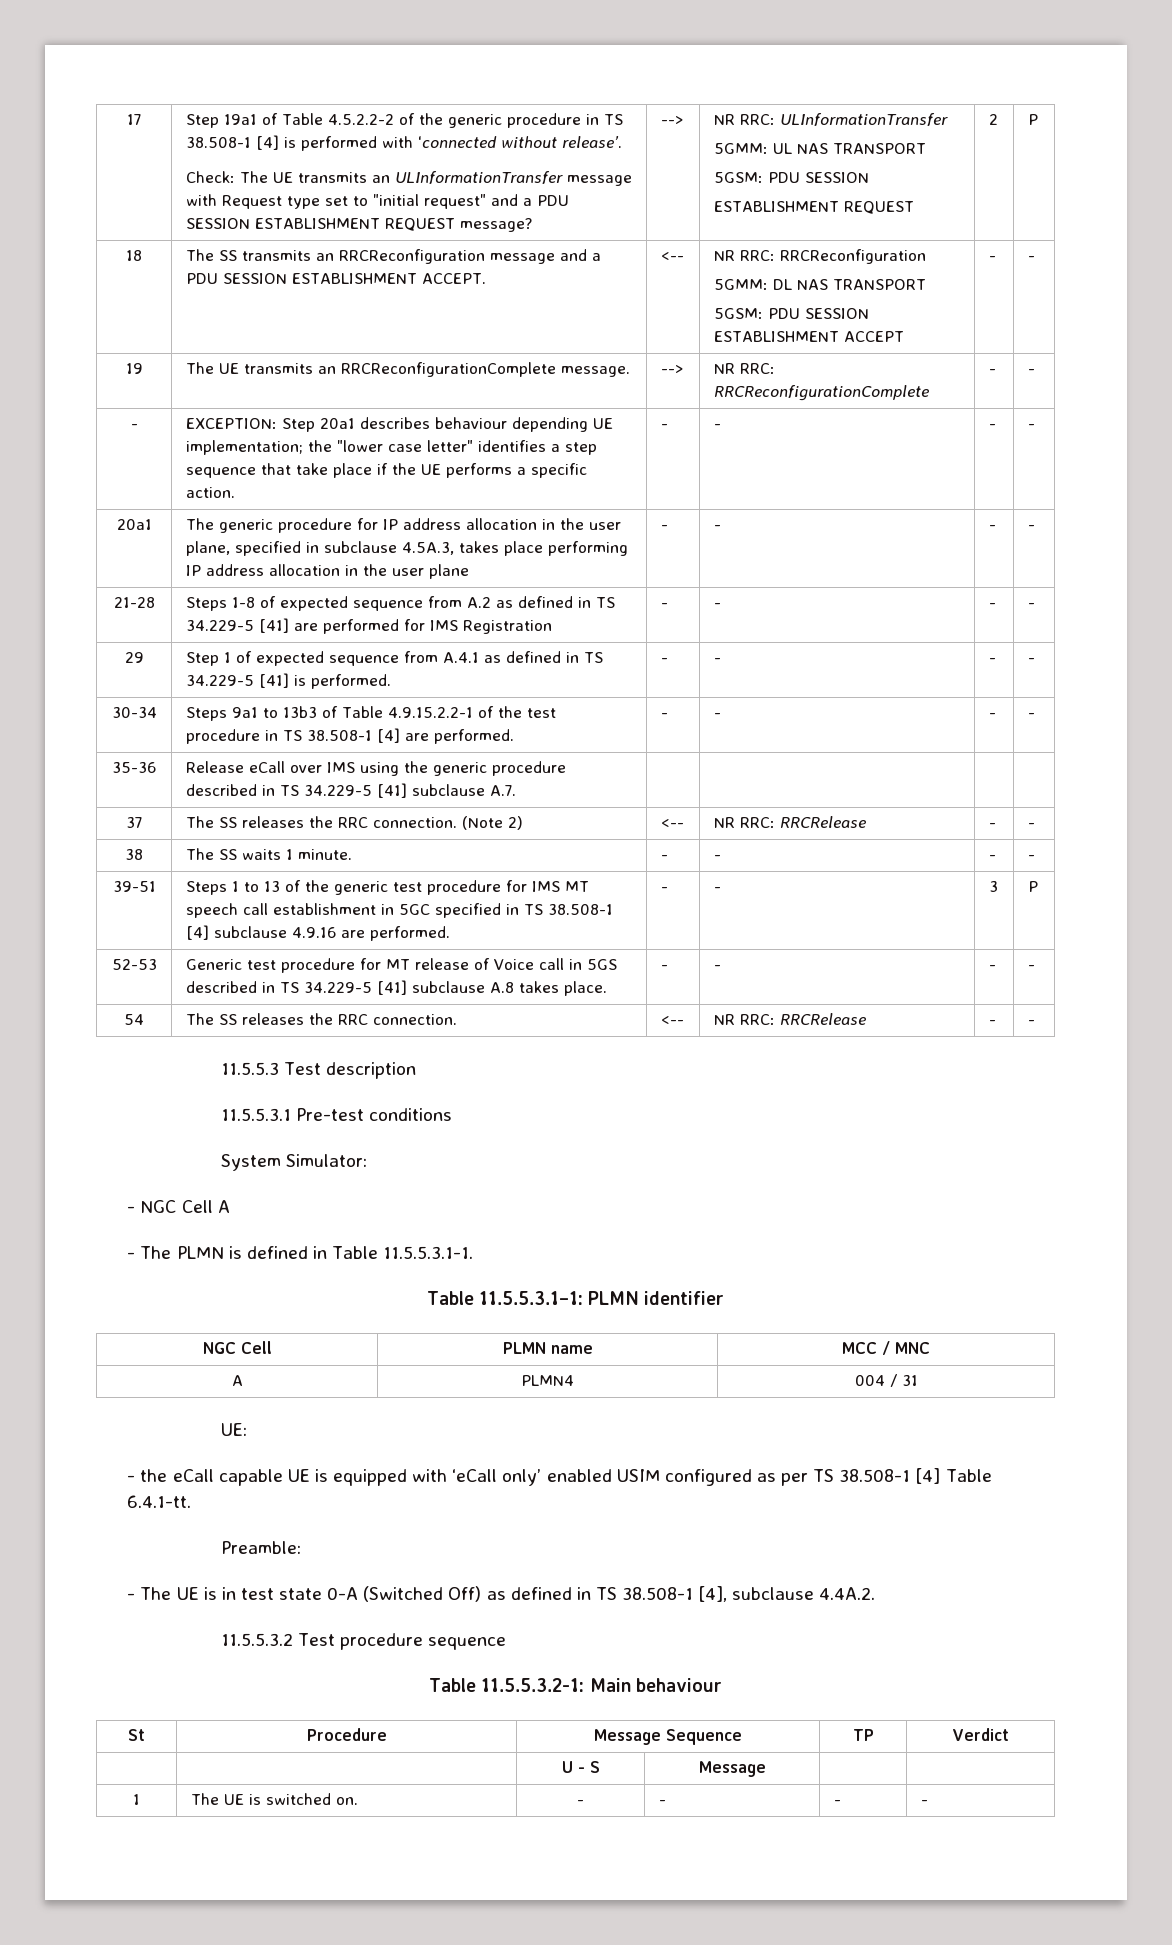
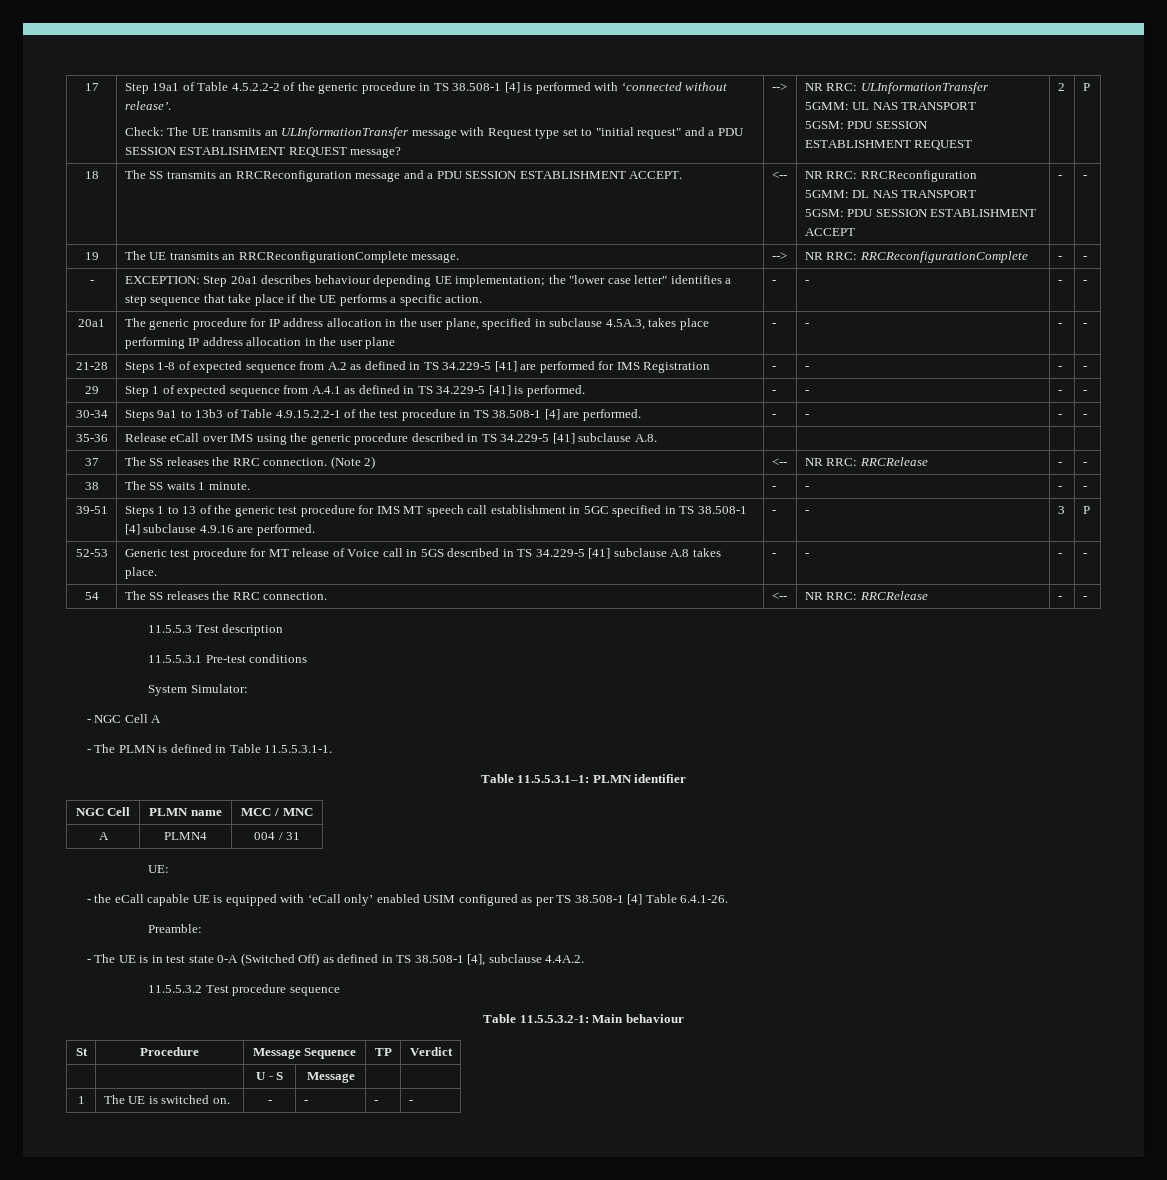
- 35-36 | Release eCall over IMS using the generic procedure described in TS 34.229-5 [41] subclause A.7. | | | |
+ 35-36 | Release eCall over IMS using the generic procedure described in TS 34.229-5 [41] subclause A.8. | | | |
- - the eCall capable UE is equipped with ‘eCall only’ enabled USIM configured as per TS 38.508-1 [4] Table 6.4.1-tt.
+ - the eCall capable UE is equipped with ‘eCall only’ enabled USIM configured as per TS 38.508-1 [4] Table 6.4.1-26.

